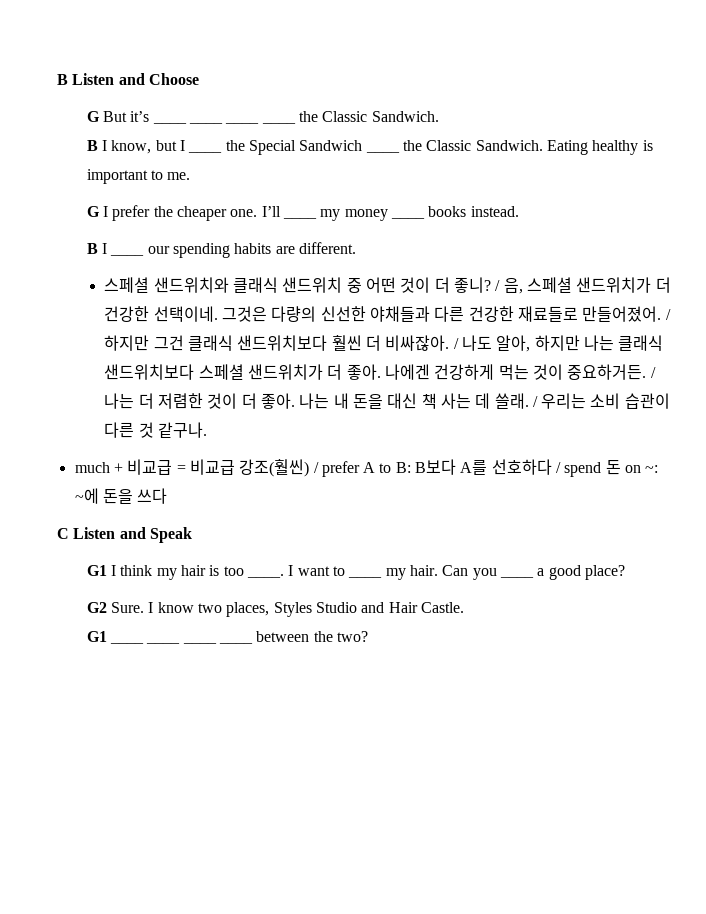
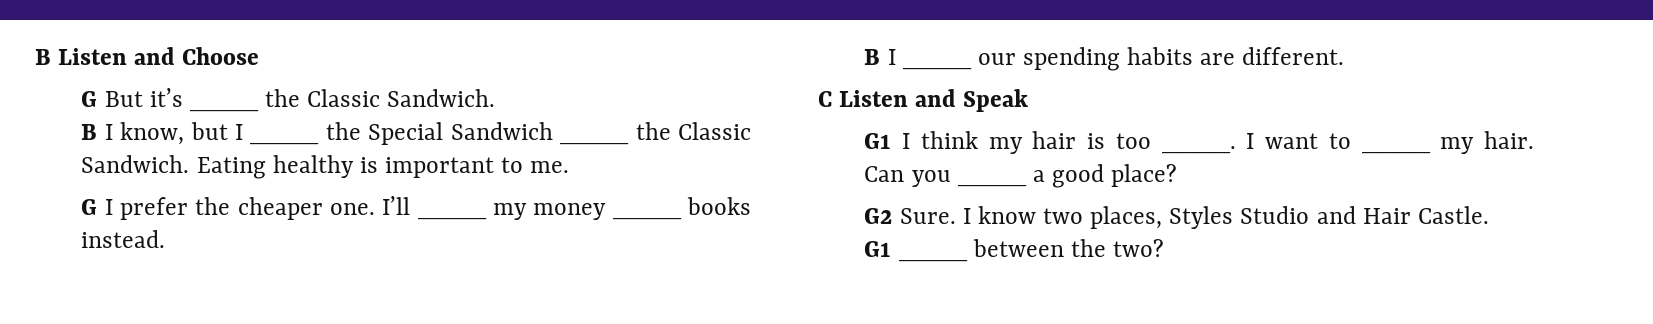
- G But it’s ____ ____ ____ ____ the Classic Sandwich.
+ G But it’s ____ the Classic Sandwich.
- 스페셜 샌드위치와 클래식 샌드위치 중 어떤 것이 더 좋니? / 음, 스페셜 샌드위치가 더 건강한 선택이네. 그것은 다량의 신선한 야채들과 다른 건강한 재료들로 만들어졌어. / 하지만 그건 클래식 샌드위치보다 훨씬 더 비싸잖아. / 나도 알아, 하지만 나는 클래식 샌드위치보다 스페셜 샌드위치가 더 좋아. 나에겐 건강하게 먹는 것이 중요하거든. / 나는 더 저렴한 것이 더 좋아. 나는 내 돈을 대신 책 사는 데 쓸래. / 우리는 소비 습관이 다른 것 같구나.
- much + 비교급 = 비교급 강조(훨씬) / prefer A to B: B보다 A를 선호하다 / spend 돈 on ~: ~에 돈을 쓰다
- G1 ____ ____ ____ ____ between the two?
+ G1 ____ between the two?

